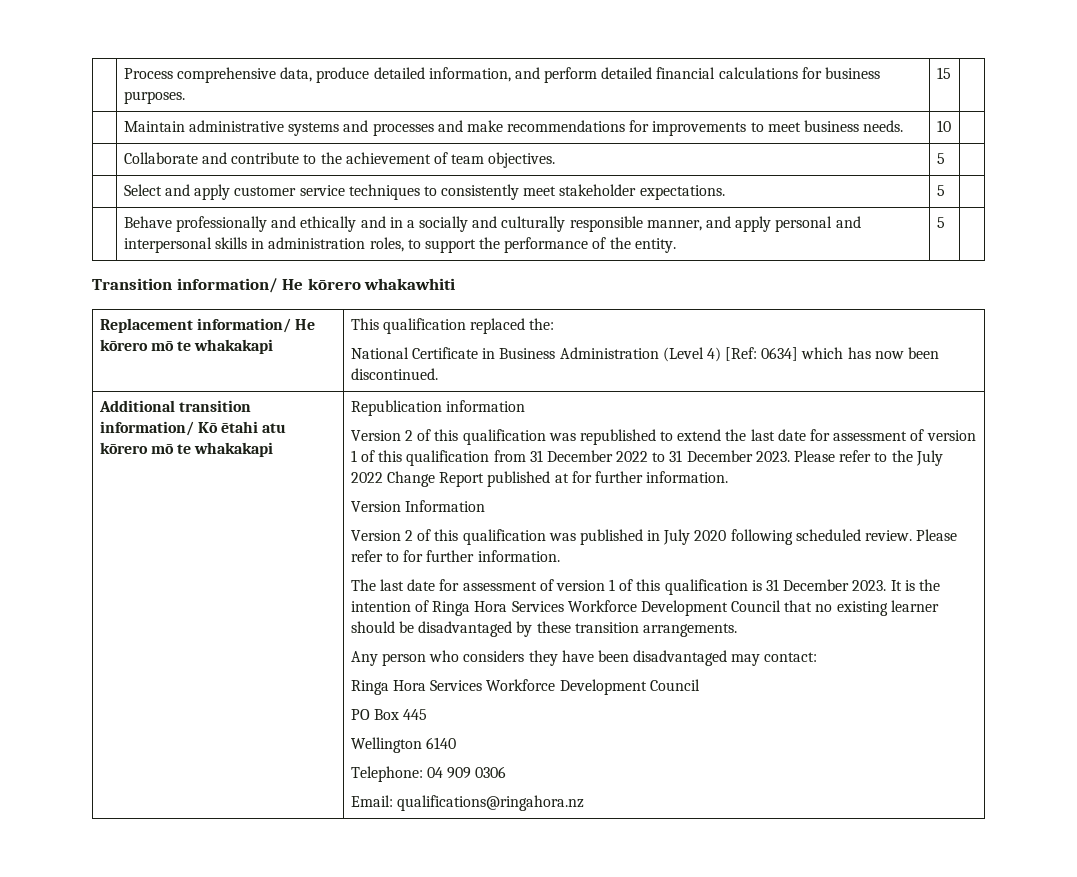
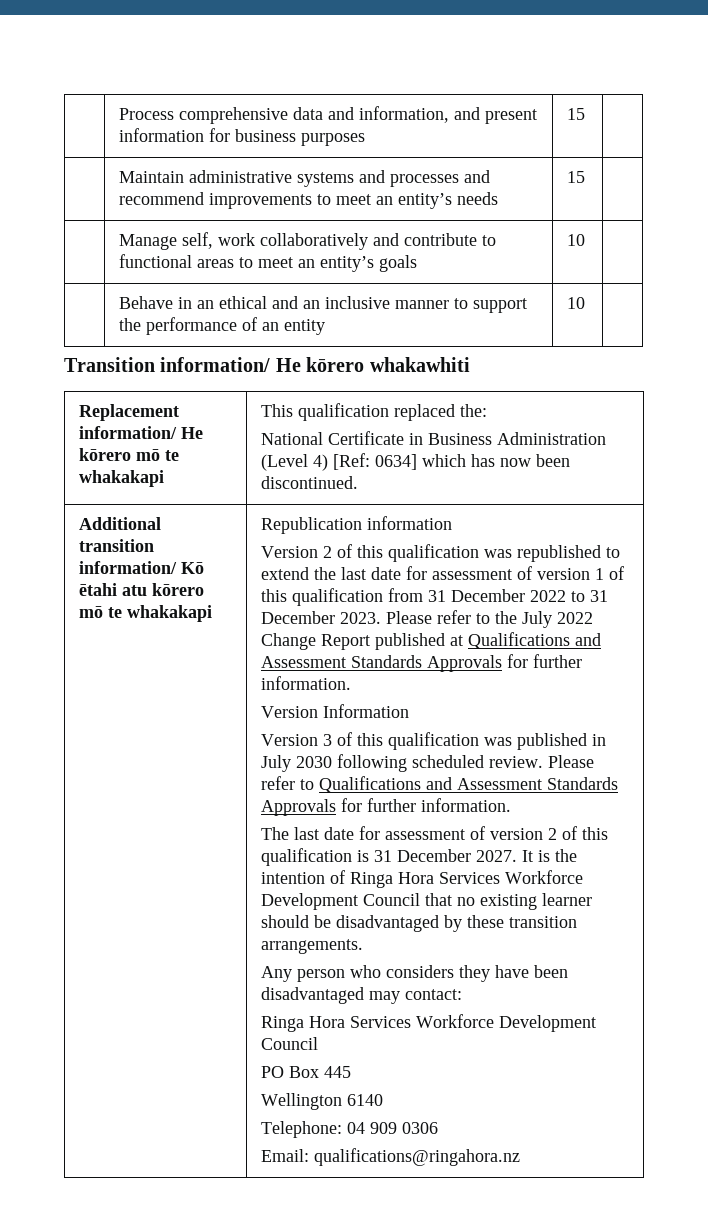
- | Process comprehensive data, produce detailed information, and perform detailed financial calculations for business purposes. | 15 |
+ | Process comprehensive data and information, and present information for business purposes | 15 |
- | Maintain administrative systems and processes and make recommendations for improvements to meet business needs. | 10 |
- | Collaborate and contribute to the achievement of team objectives. | 5 |
- | Select and apply customer service techniques to consistently meet stakeholder expectations. | 5 |
- | Behave professionally and ethically and in a socially and culturally responsible manner, and apply personal and interpersonal skills in administration roles, to support the performance of the entity. | 5 |
+ | Maintain administrative systems and processes and recommend improvements to meet an entity’s needs | 15 |
+ | Manage self, work collaboratively and contribute to functional areas to meet an entity’s goals | 10 |
+ | Behave in an ethical and an inclusive manner to support the performance of an entity | 10 |
- Please refer to the July 2022 Change Report published at for further information.
+ Please refer to the July 2022 Change Report published at Qualifications and Assessment Standards Approvals for further information.
- Version 2 of this qualification was published in July 2020 following scheduled review.
+ Version 3 of this qualification was published in July 2030 following scheduled review.
- Please refer to for further information.
+ Please refer to Qualifications and Assessment Standards Approvals for further information.
- The last date for assessment of version 1 of this qualification is 31 December 2023.
+ The last date for assessment of version 2 of this qualification is 31 December 2027.

